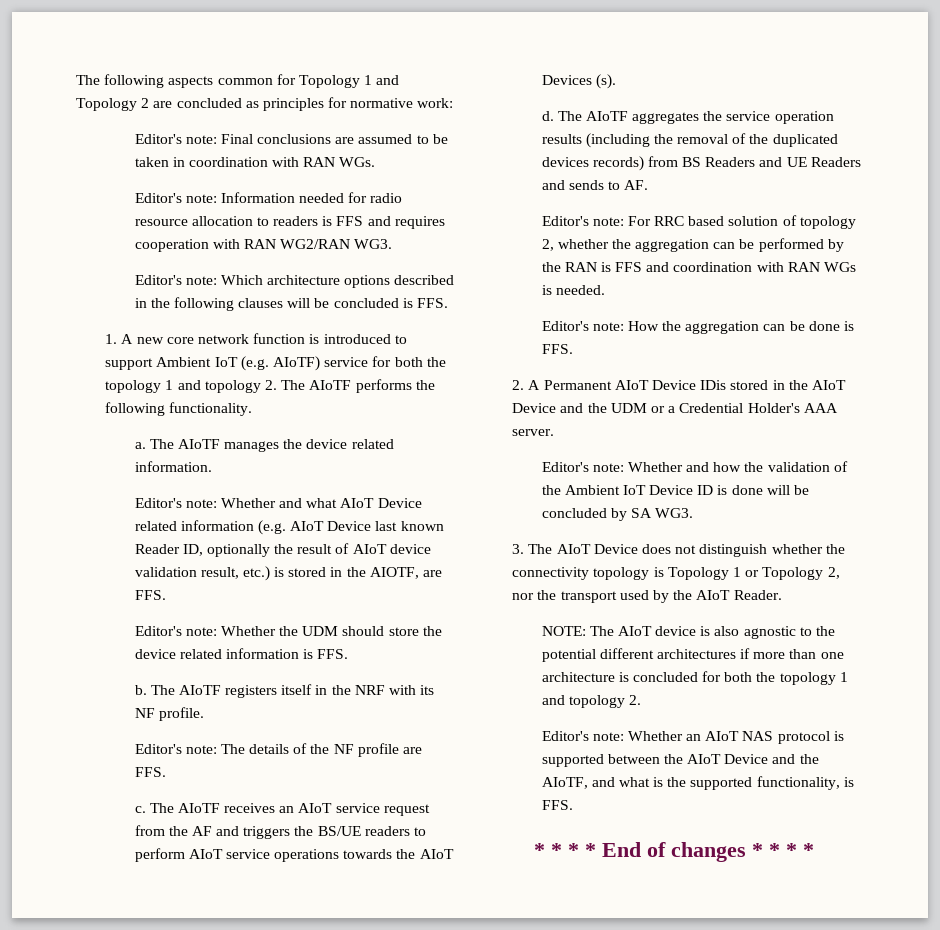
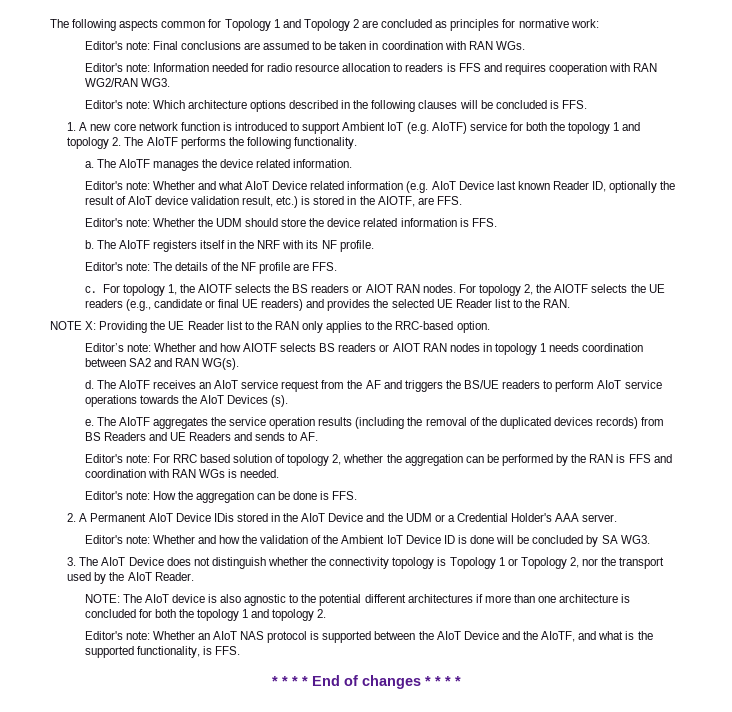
- c.
+ c．For topology 1, the AIOTF selects the BS readers or AIOT RAN nodes. For topology 2, the AIOTF selects the UE readers (e.g., candidate or final UE readers) and provides the selected UE Reader list to the RAN.
+ NOTE X: Providing the UE Reader list to the RAN only applies to the RRC-based option.
+ Editor’s note: Whether and how AIOTF selects BS readers or AIOT RAN nodes in topology 1 needs coordination between SA2 and RAN WG(s).
+ d.
- d.
+ e.

